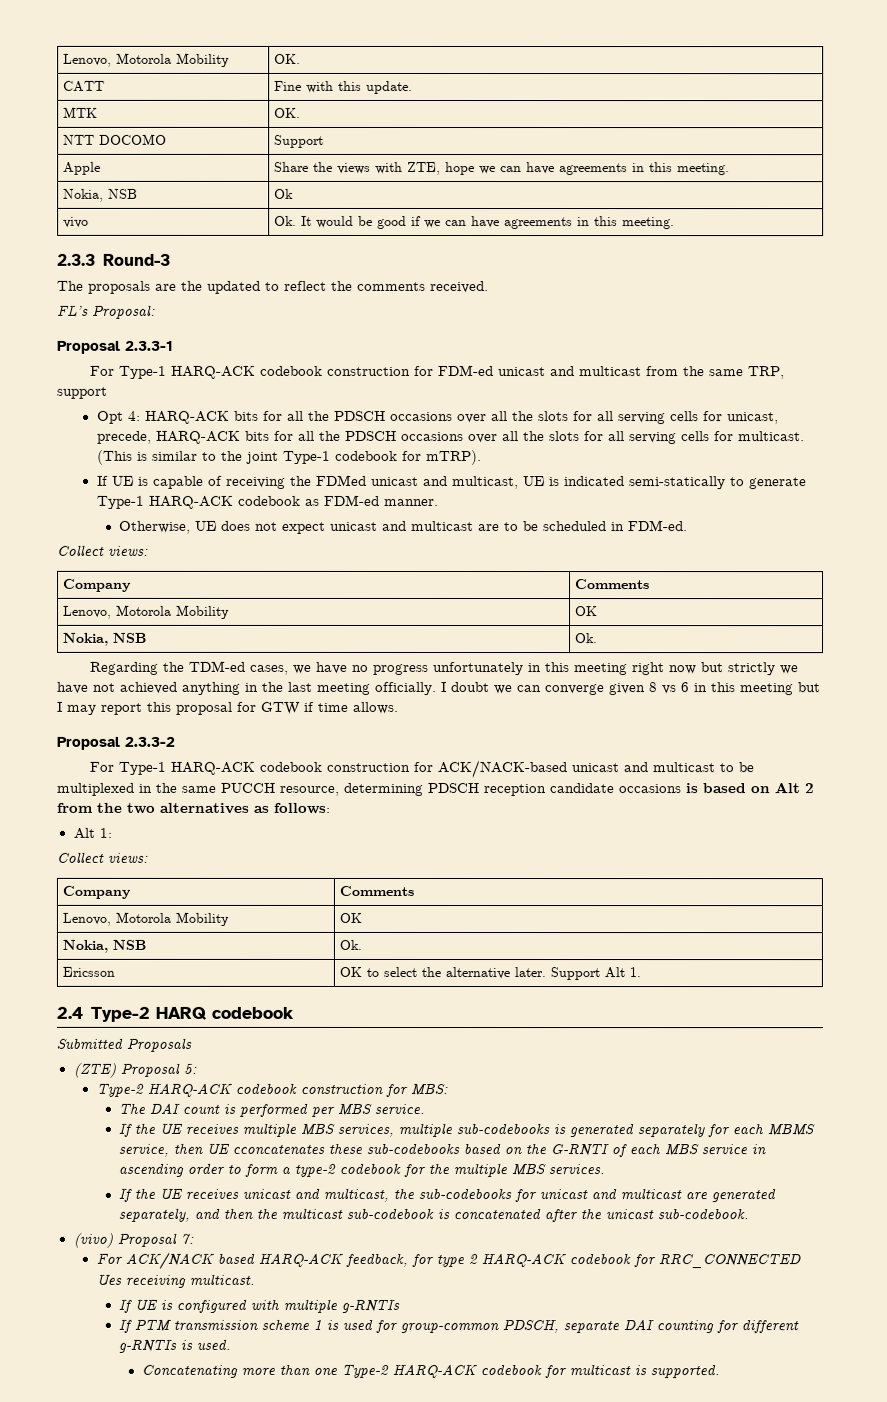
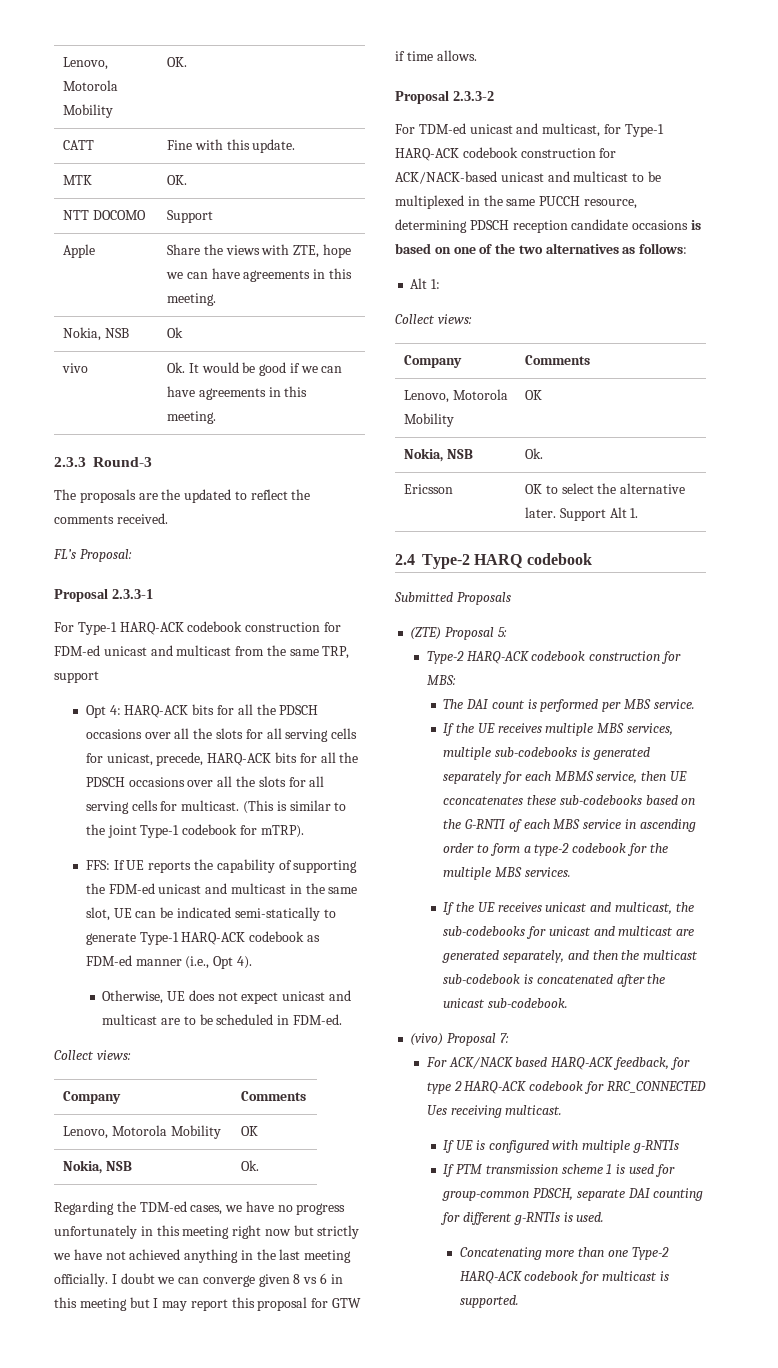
- If UE is capable of receiving the FDMed unicast and multicast, UE is indicated semi-statically to generate Type-1 HARQ-ACK codebook as FDM-ed manner.
+ FFS: If UE reports the capability of supporting the FDM-ed unicast and multicast in the same slot, UE can be indicated semi-statically to generate Type-1 HARQ-ACK codebook as FDM-ed manner (i.e., Opt 4).
- For Type-1 HARQ-ACK codebook construction for ACK/NACK-based unicast and multicast to be multiplexed in the same PUCCH resource, determining PDSCH reception candidate occasions is based on Alt 2 from the two alternatives as follows:
+ For TDM-ed unicast and multicast, for Type-1 HARQ-ACK codebook construction for ACK/NACK-based unicast and multicast to be multiplexed in the same PUCCH resource, determining PDSCH reception candidate occasions is based on one of the two alternatives as follows:

